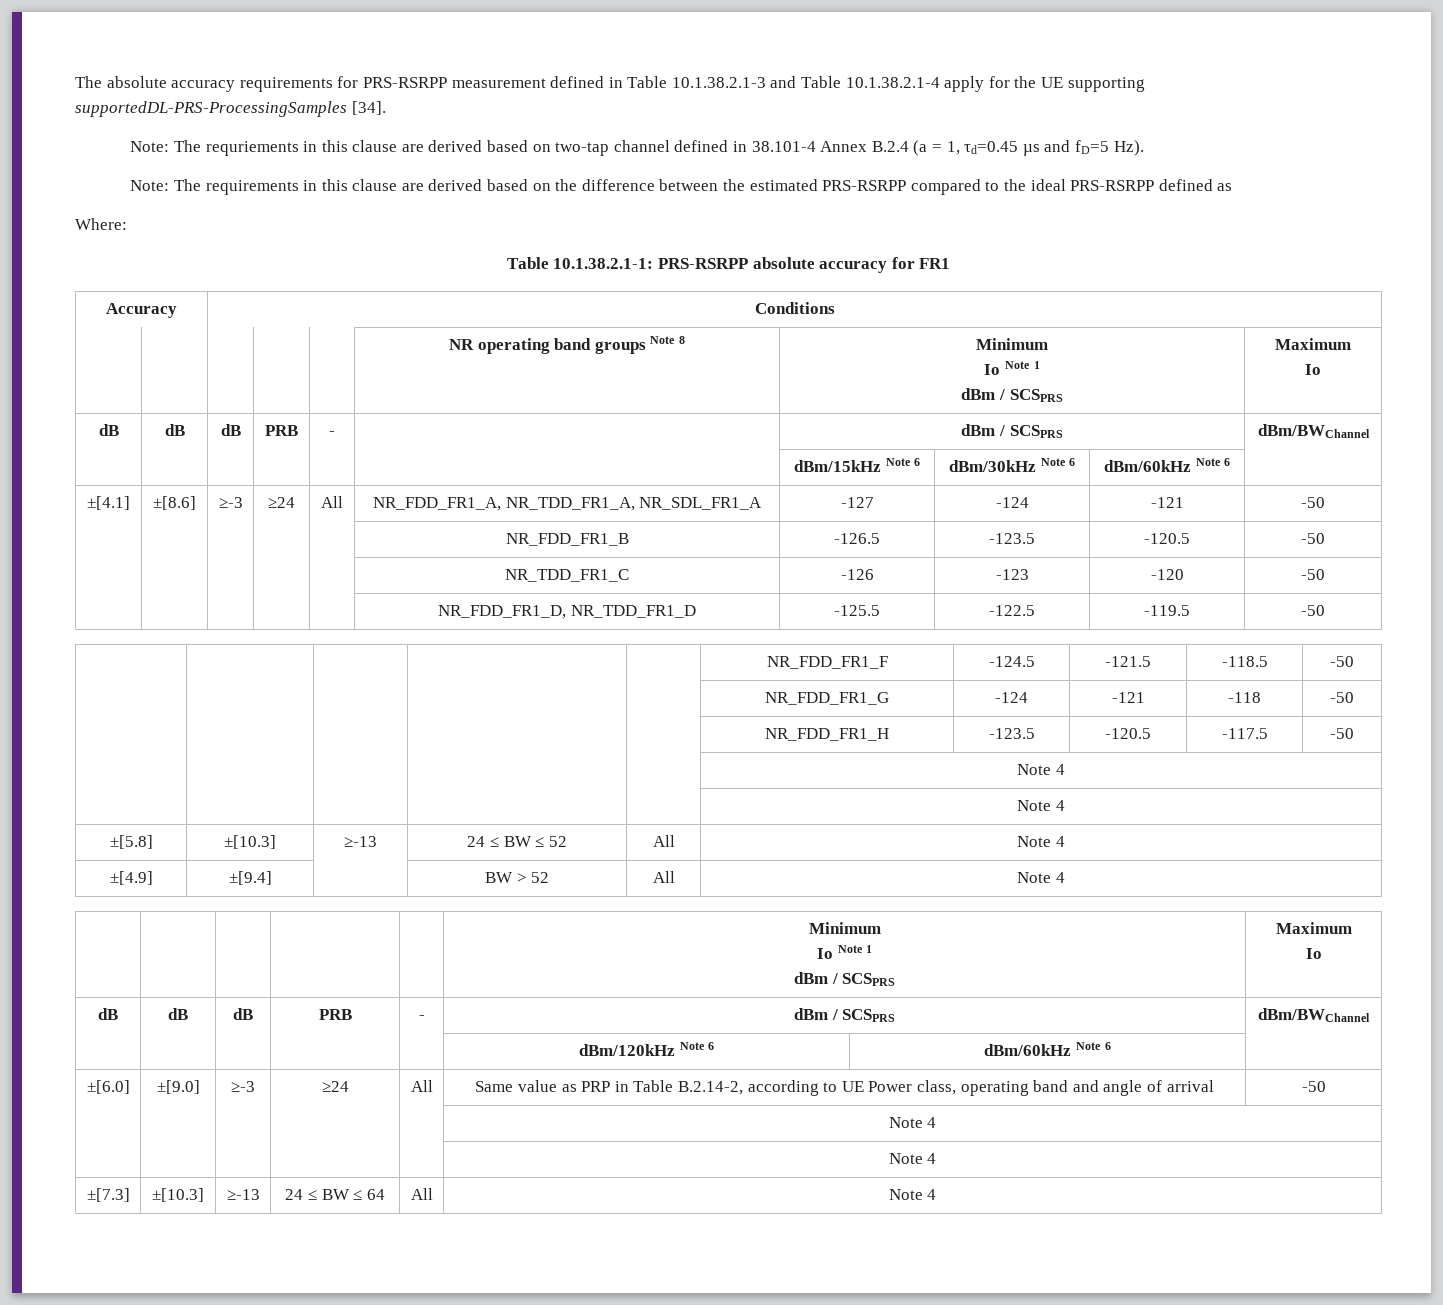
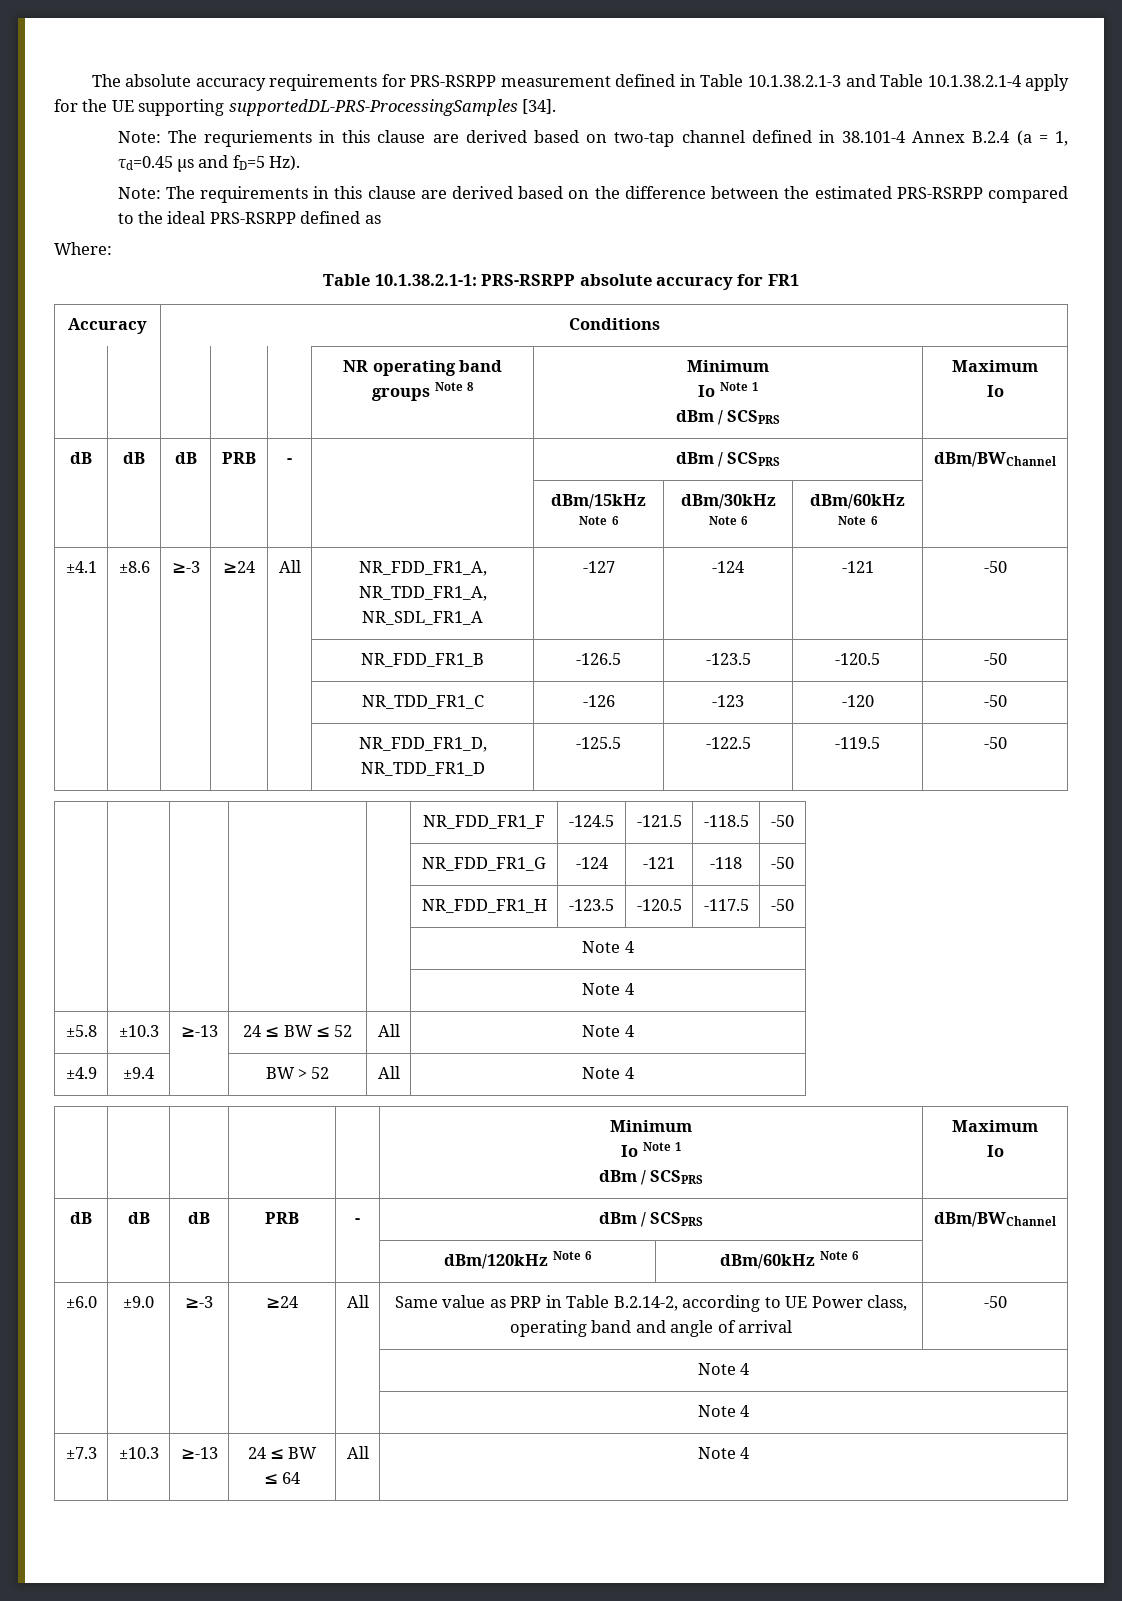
- ±[4.1] | ±[8.6] | ≥-3 | ≥24 | All | NR_FDD_FR1_A, NR_TDD_FR1_A, NR_SDL_FR1_A | -127 | -124 | -121 | -50
+ ±4.1 | ±8.6 | ≥-3 | ≥24 | All | NR_FDD_FR1_A, NR_TDD_FR1_A, NR_SDL_FR1_A | -127 | -124 | -121 | -50
- ±[5.8] | ±[10.3] | ≥-13 | 24 ≤ BW ≤ 52 | All | Note 4
+ ±5.8 | ±10.3 | ≥-13 | 24 ≤ BW ≤ 52 | All | Note 4
- ±[4.9] | ±[9.4] | | BW > 52 | All | Note 4
+ ±4.9 | ±9.4 | | BW > 52 | All | Note 4
- ±[6.0] | ±[9.0] | ≥-3 | ≥24 | All | Same value as PRP in Table B.2.14-2, according to UE Power class, operating band and angle of arrival | -50
+ ±6.0 | ±9.0 | ≥-3 | ≥24 | All | Same value as PRP in Table B.2.14-2, according to UE Power class, operating band and angle of arrival | -50
- ±[7.3] | ±[10.3] | ≥-13 | 24 ≤ BW ≤ 64 | All | Note 4
+ ±7.3 | ±10.3 | ≥-13 | 24 ≤ BW ≤ 64 | All | Note 4

